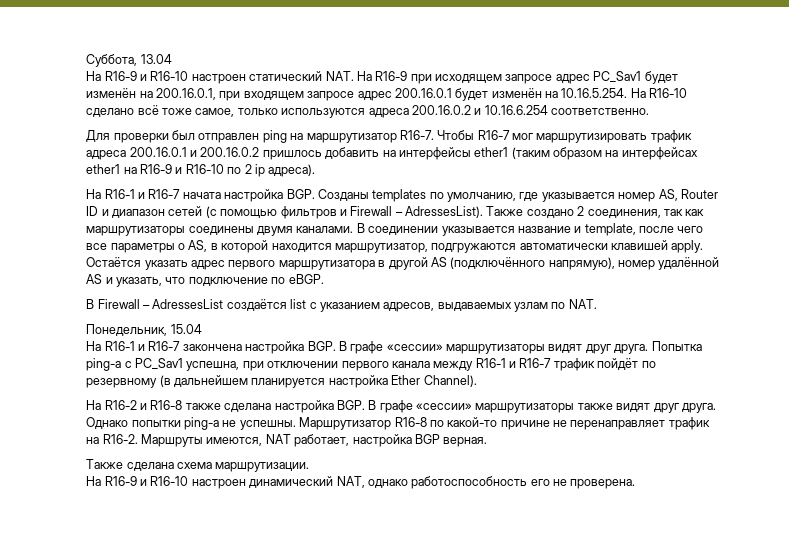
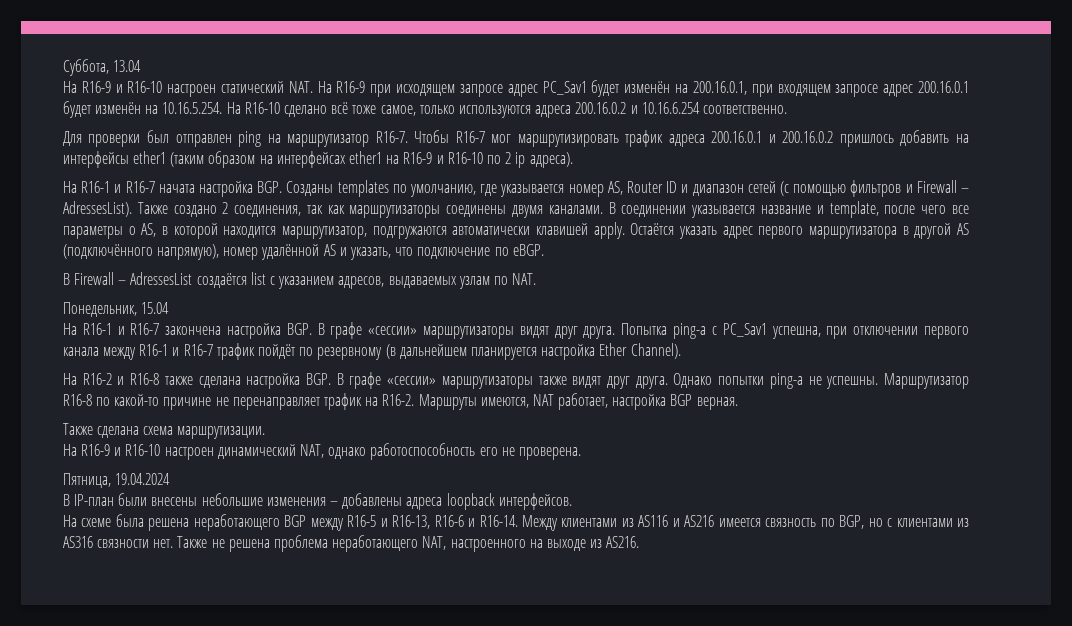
+ Пятница, 19.04.2024
+ В IP-план были внесены небольшие изменения – добавлены адреса loopback интерфейсов.
+ На схеме была решена неработающего BGP между R16-5 и R16-13, R16-6 и R16-14. Между клиентами из AS116 и AS216 имеется связность по BGP, но с клиентами из AS316 связности нет. Также не решена проблема неработающего NAT, настроенного на выходе из AS216.

